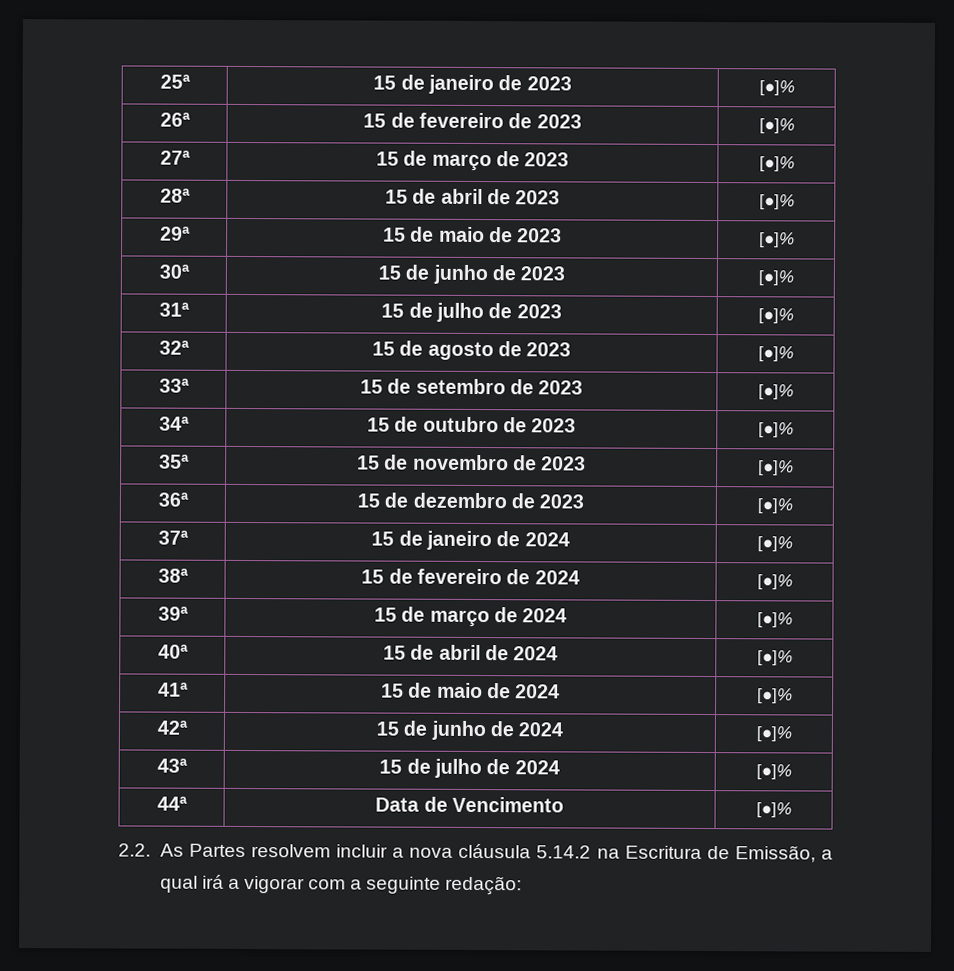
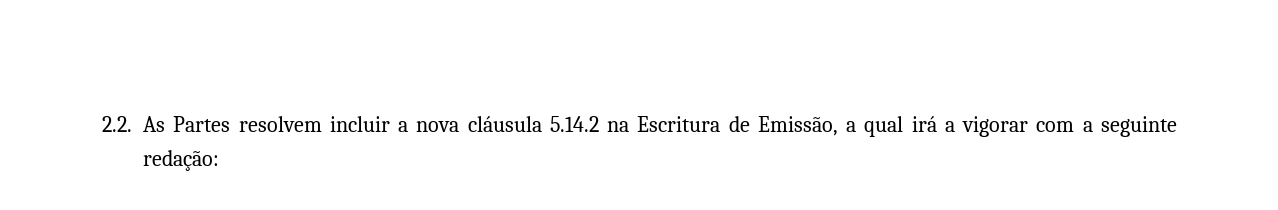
- 25ª | 15 de janeiro de 2023 | [●]%
- 26ª | 15 de fevereiro de 2023 | [●]%
- 27ª | 15 de março de 2023 | [●]%
- 28ª | 15 de abril de 2023 | [●]%
- 29ª | 15 de maio de 2023 | [●]%
- 30ª | 15 de junho de 2023 | [●]%
- 31ª | 15 de julho de 2023 | [●]%
- 32ª | 15 de agosto de 2023 | [●]%
- 33ª | 15 de setembro de 2023 | [●]%
- 34ª | 15 de outubro de 2023 | [●]%
- 35ª | 15 de novembro de 2023 | [●]%
- 36ª | 15 de dezembro de 2023 | [●]%
- 37ª | 15 de janeiro de 2024 | [●]%
- 38ª | 15 de fevereiro de 2024 | [●]%
- 39ª | 15 de março de 2024 | [●]%
- 40ª | 15 de abril de 2024 | [●]%
- 41ª | 15 de maio de 2024 | [●]%
- 42ª | 15 de junho de 2024 | [●]%
- 43ª | 15 de julho de 2024 | [●]%
- 44ª | Data de Vencimento | [●]%

